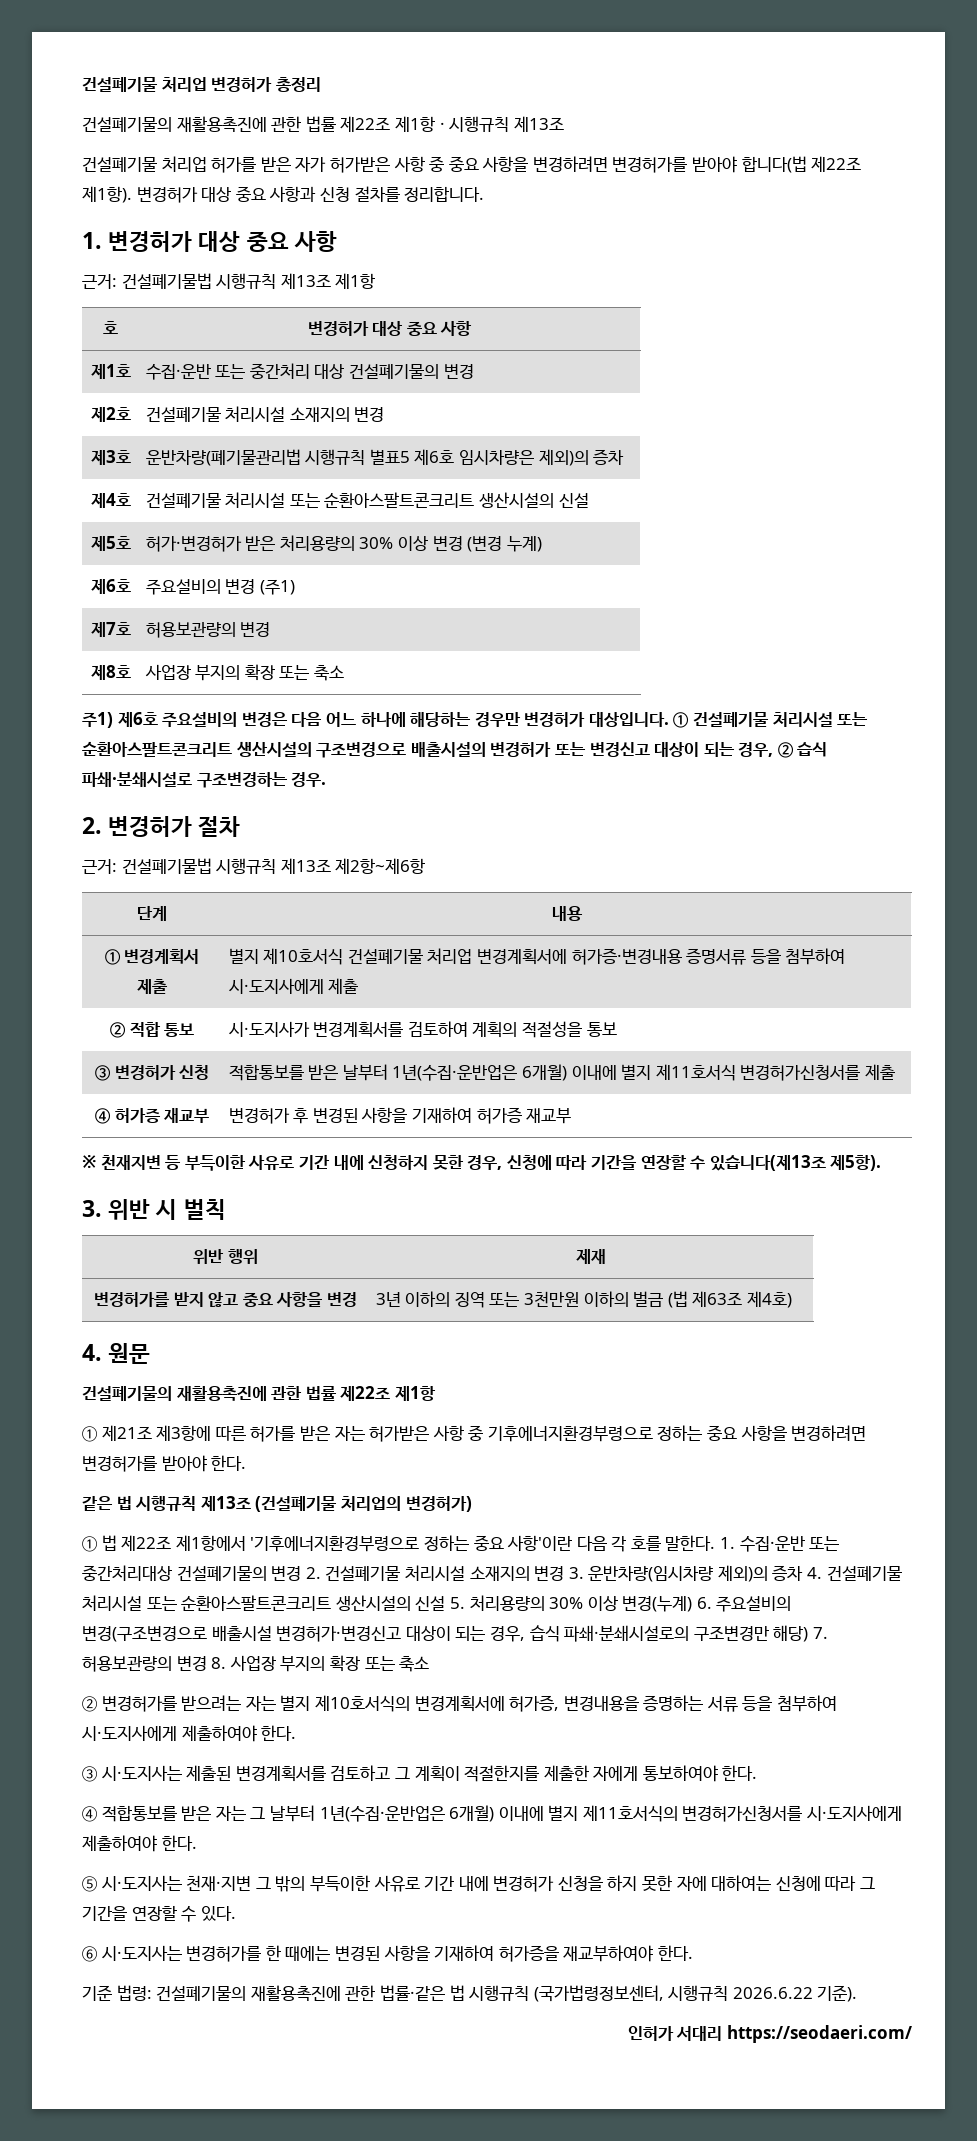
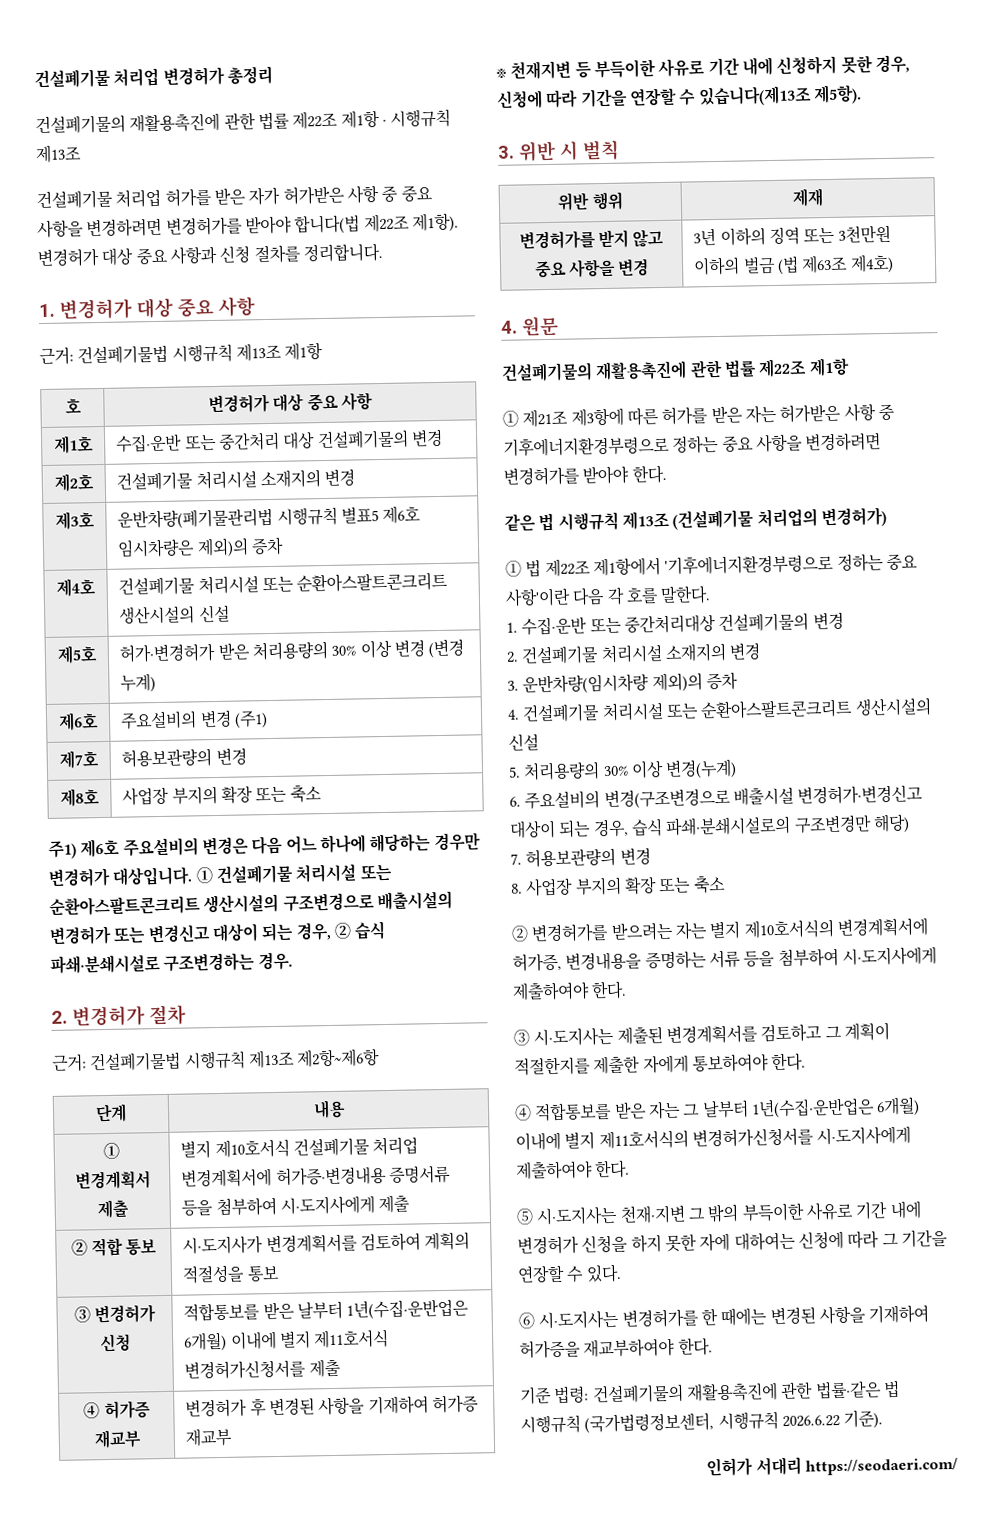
- ① 법 제22조 제1항에서 '기후에너지환경부령으로 정하는 중요 사항'이란 다음 각 호를 말한다. 1. 수집·운반 또는 중간처리대상 건설폐기물의 변경 2. 건설폐기물 처리시설 소재지의 변경 3. 운반차량(임시차량 제외)의 증차 4. 건설폐기물 처리시설 또는 순환아스팔트콘크리트 생산시설의 신설 5. 처리용량의 30% 이상 변경(누계) 6. 주요설비의 변경(구조변경으로 배출시설 변경허가·변경신고 대상이 되는 경우, 습식 파쇄·분쇄시설로의 구조변경만 해당) 7. 허용보관량의 변경 8. 사업장 부지의 확장 또는 축소
+ ① 법 제22조 제1항에서 '기후에너지환경부령으로 정하는 중요 사항'이란 다음 각 호를 말한다.
+ 1. 수집·운반 또는 중간처리대상 건설폐기물의 변경
+ 2. 건설폐기물 처리시설 소재지의 변경
+ 3. 운반차량(임시차량 제외)의 증차
+ 4. 건설폐기물 처리시설 또는 순환아스팔트콘크리트 생산시설의 신설
+ 5. 처리용량의 30% 이상 변경(누계)
+ 6. 주요설비의 변경(구조변경으로 배출시설 변경허가·변경신고 대상이 되는 경우, 습식 파쇄·분쇄시설로의 구조변경만 해당)
+ 7. 허용보관량의 변경
+ 8. 사업장 부지의 확장 또는 축소

